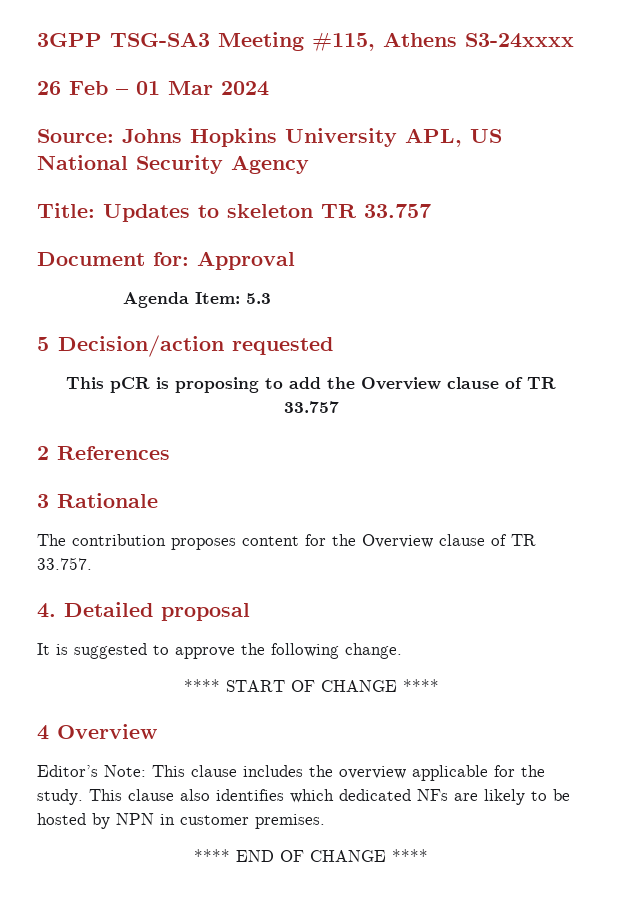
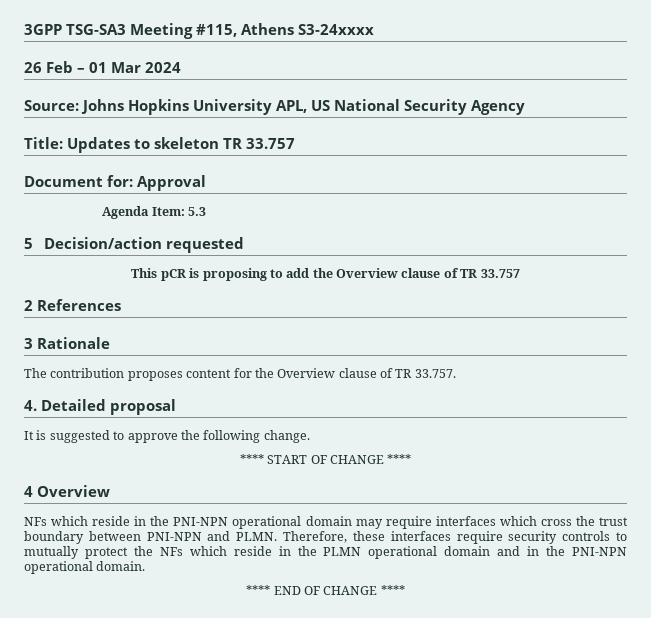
- Editor’s Note: This clause includes the overview applicable for the study. This clause also identifies which dedicated NFs are likely to be hosted by NPN in customer premises.
+ NFs which reside in the PNI-NPN operational domain may require interfaces which cross the trust boundary between PNI-NPN and PLMN. Therefore, these interfaces require security controls to mutually protect the NFs which reside in the PLMN operational domain and in the PNI-NPN operational domain.

